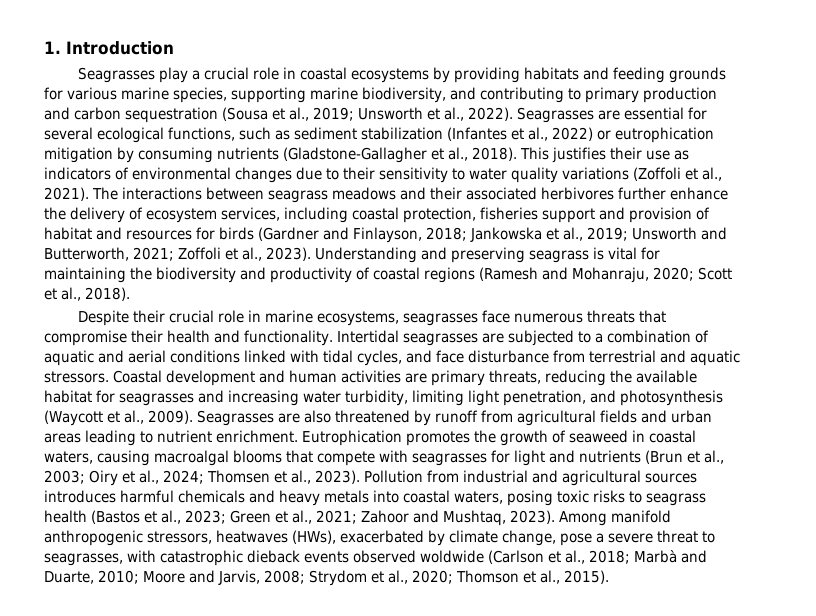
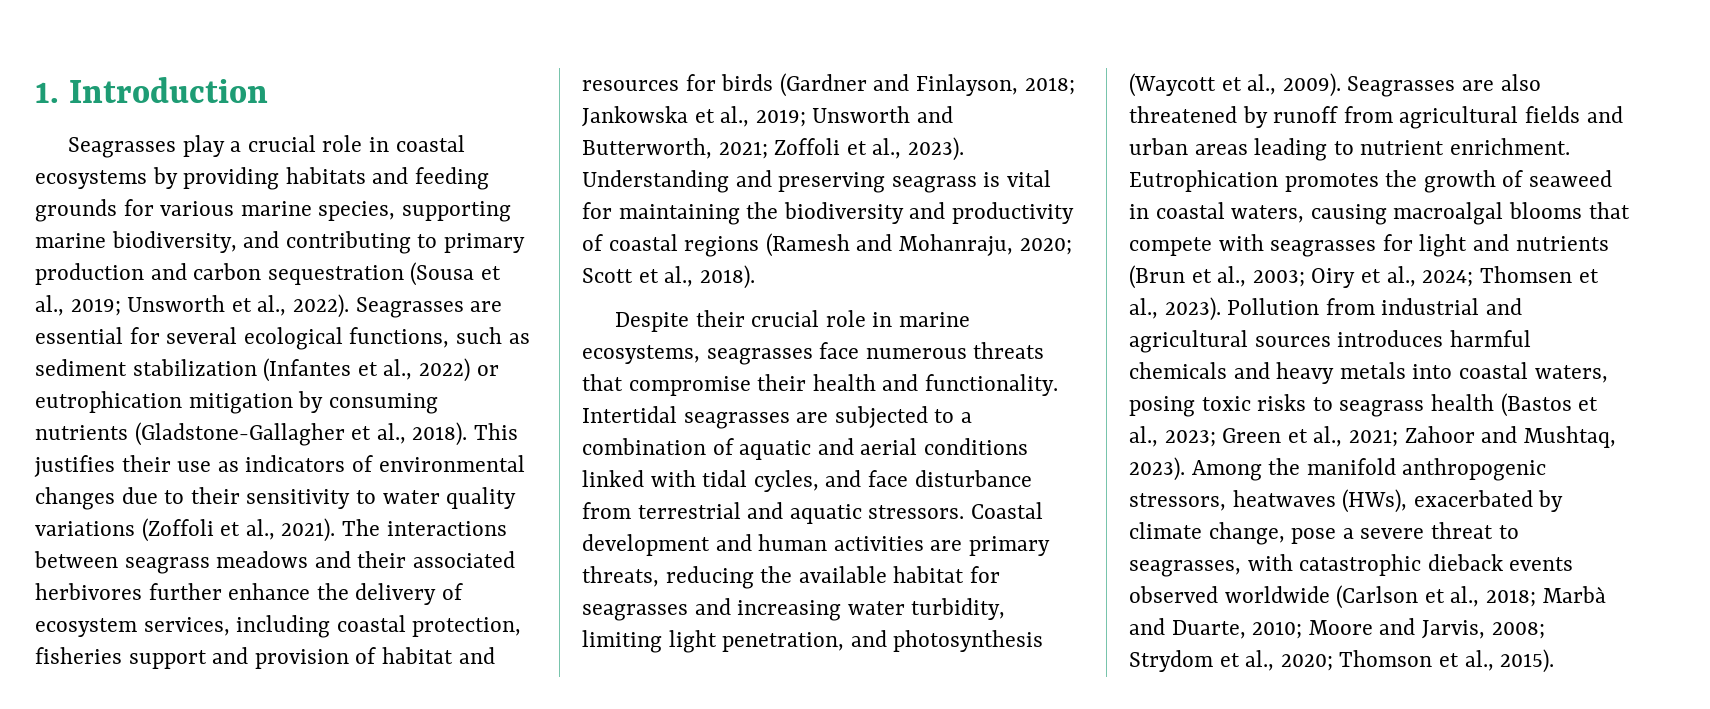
- Among manifold anthropogenic stressors, heatwaves (HWs), exacerbated by climate change, pose a severe threat to seagrasses, with catastrophic dieback events observed woldwide (Carlson et al., 2018; Marbà and Duarte, 2010; Moore and Jarvis, 2008; Strydom et al., 2020; Thomson et al., 2015).
+ Among the manifold anthropogenic stressors, heatwaves (HWs), exacerbated by climate change, pose a severe threat to seagrasses, with catastrophic dieback events observed worldwide (Carlson et al., 2018; Marbà and Duarte, 2010; Moore and Jarvis, 2008; Strydom et al., 2020; Thomson et al., 2015).

